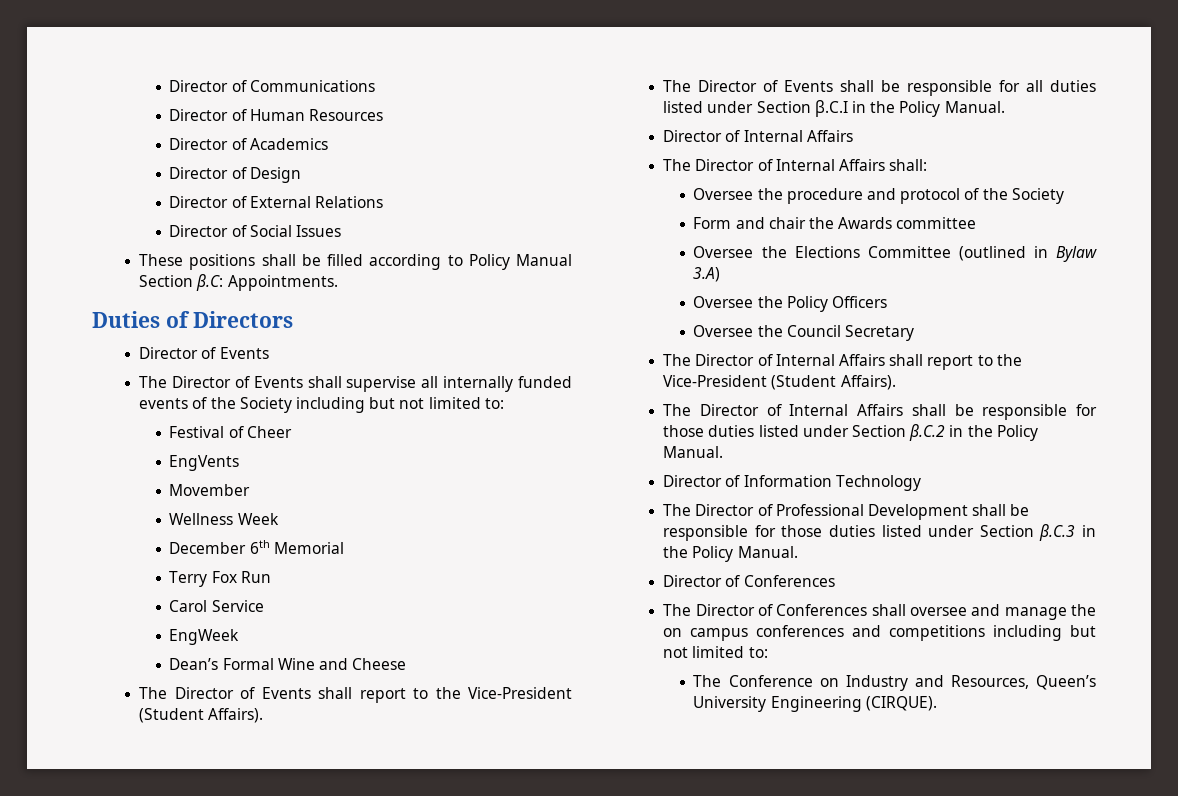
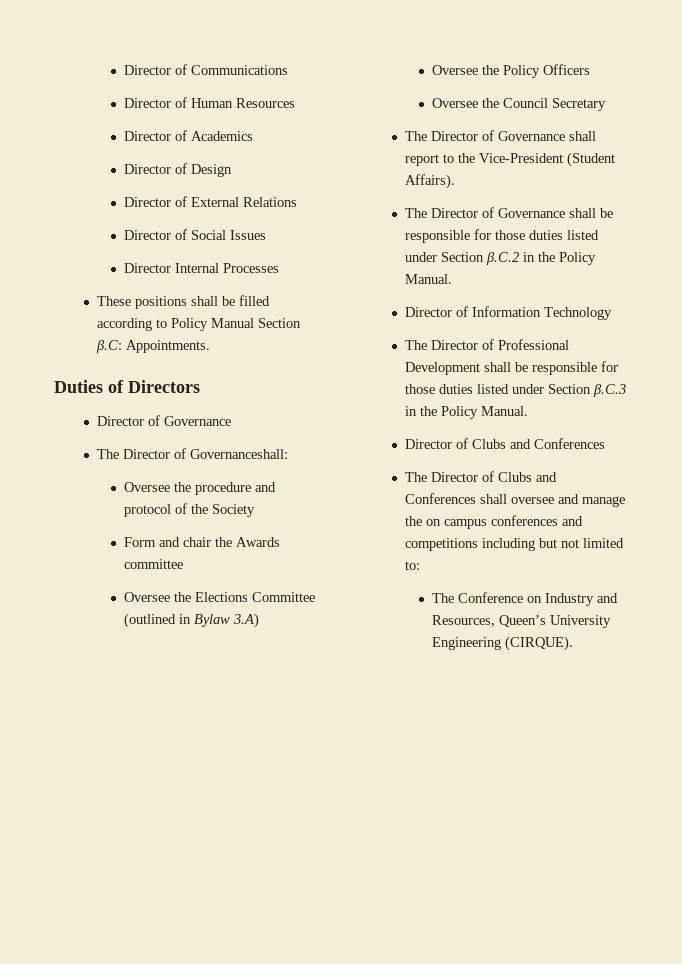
+ Director Internal Processes
  Duties of Directors
- Director of Events
- The Director of Events shall supervise all internally funded events of the Society including but not limited to:
- Festival of Cheer
- EngVents
- Movember
- Wellness Week
- December 6th Memorial
- Terry Fox Run
- Carol Service
- EngWeek
- Dean’s Formal Wine and Cheese
- The Director of Events shall report to the Vice-President (Student Affairs).
- The Director of Events shall be responsible for all duties listed under Section β.C.I in the Policy Manual.
- Director of Internal Affairs
- The Director of Internal Affairs shall:
+ Director of Governance
+ The Director of Governanceshall:
- The Director of Internal Affairs shall report to the Vice-President (Student Affairs).
+ The Director of Governance shall report to the Vice-President (Student Affairs).
- The Director of Internal Affairs shall be responsible for those duties listed under Section β.C.2 in the Policy Manual.
+ The Director of Governance shall be responsible for those duties listed under Section β.C.2 in the Policy Manual.
  The Director of Professional Development shall be responsible for those duties listed under Section β.C.3 in the Policy Manual.
- Director of Conferences
+ Director of Clubs and Conferences
- The Director of Conferences shall oversee and manage the on campus conferences and competitions including but not limited to:
+ The Director of Clubs and Conferences shall oversee and manage the on campus conferences and competitions including but not limited to:

